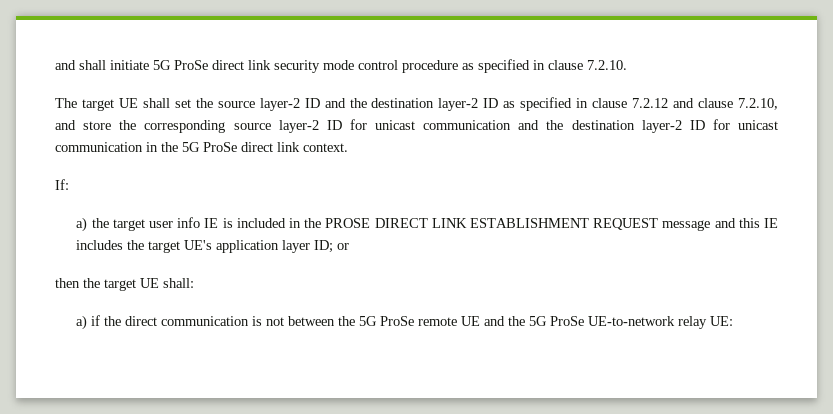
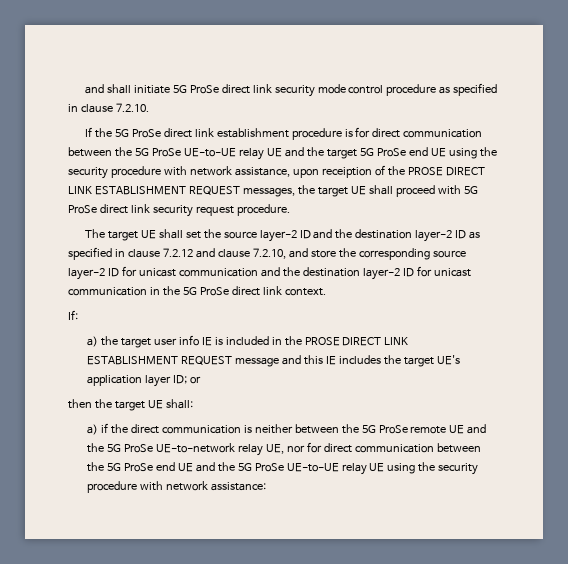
+ If the 5G ProSe direct link establishment procedure is for direct communication between the 5G ProSe UE-to-UE relay UE and the target 5G ProSe end UE using the security procedure with network assistance, upon receiption of the PROSE DIRECT LINK ESTABLISHMENT REQUEST messages, the target UE shall proceed with 5G ProSe direct link security request procedure.
- a) if the direct communication is not between the 5G ProSe remote UE and the 5G ProSe UE-to-network relay UE:
+ a) if the direct communication is neither between the 5G ProSe remote UE and the 5G ProSe UE-to-network relay UE, nor for direct communication between the 5G ProSe end UE and the 5G ProSe UE-to-UE relay UE using the security procedure with network assistance:

